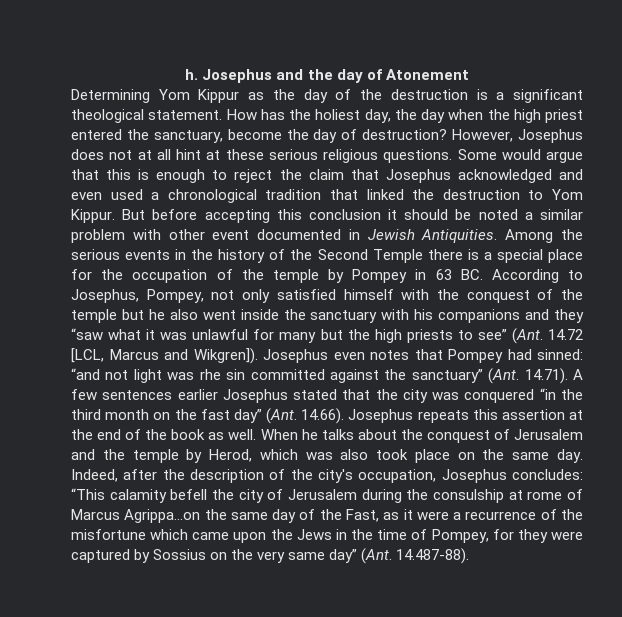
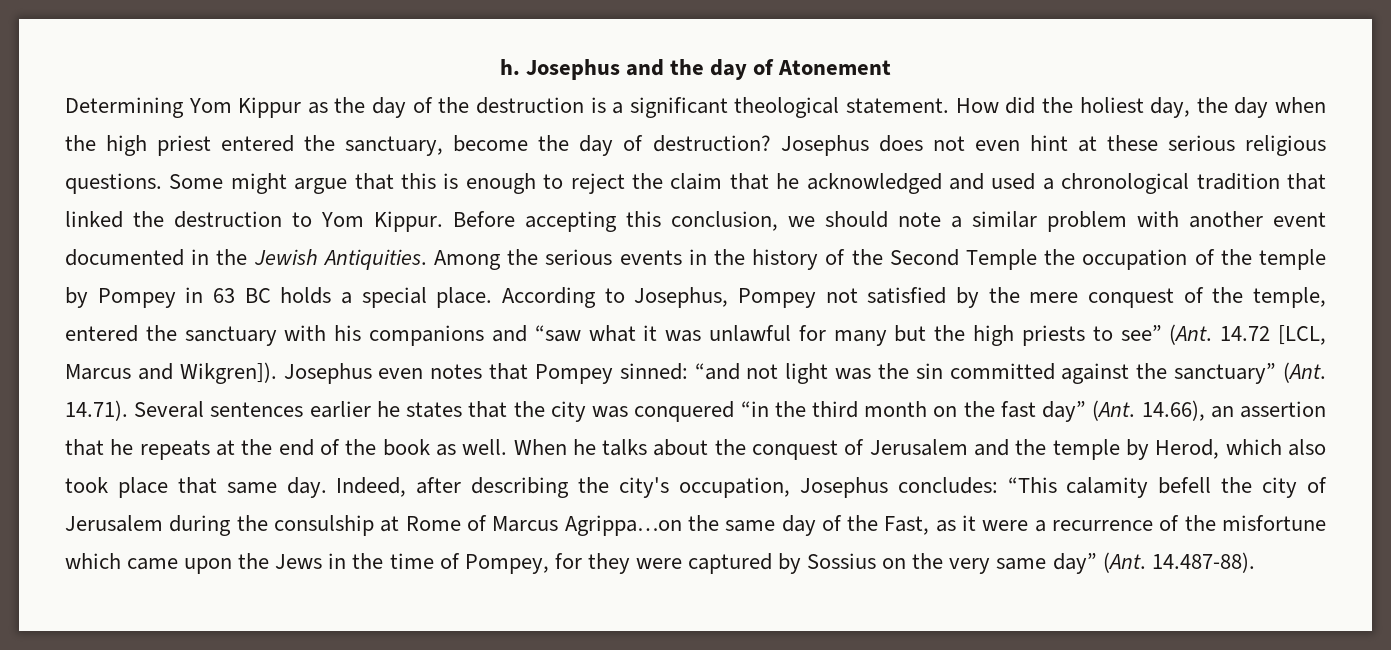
- How has the holiest day, the day when the high priest entered the sanctuary, become the day of destruction?
+ How did the holiest day, the day when the high priest entered the sanctuary, become the day of destruction?
- However, Josephus does not at all hint at these serious religious questions.
+ Josephus does not even hint at these serious religious questions.
- Some would argue that this is enough to reject the claim that Josephus acknowledged and even used a chronological tradition that linked the destruction to Yom Kippur.
+ Some might argue that this is enough to reject the claim that he acknowledged and used a chronological tradition that linked the destruction to Yom Kippur.
- But before accepting this conclusion it should be noted a similar problem with other event documented in Jewish Antiquities.
+ Before accepting this conclusion, we should note a similar problem with another event documented in the Jewish Antiquities.
- Among the serious events in the history of the Second Temple there is a special place for the occupation of the temple by Pompey in 63 BC. According to Josephus, Pompey, not only satisfied himself with the conquest of the temple but he also went inside the sanctuary with his companions and they “saw what it was unlawful for many but the high priests to see” (Ant. 14.72 [LCL, Marcus and Wikgren]).
+ Among the serious events in the history of the Second Temple the occupation of the temple by Pompey in 63 BC holds a special place. According to Josephus, Pompey not satisfied by the mere conquest of the temple, entered the sanctuary with his companions and “saw what it was unlawful for many but the high priests to see” (Ant. 14.72 [LCL, Marcus and Wikgren]).
- Josephus even notes that Pompey had sinned: “and not light was rhe sin committed against the sanctuary” (Ant. 14.71). A few sentences earlier Josephus stated that the city was conquered “in the third month on the fast day” (Ant. 14.66). Josephus repeats this assertion at the end of the book as well.
+ Josephus even notes that Pompey sinned: “and not light was the sin committed against the sanctuary” (Ant. 14.71). Several sentences earlier he states that the city was conquered “in the third month on the fast day” (Ant. 14.66), an assertion that he repeats at the end of the book as well.
- When he talks about the conquest of Jerusalem and the temple by Herod, which was also took place on the same day.
+ When he talks about the conquest of Jerusalem and the temple by Herod, which also took place that same day.
- Indeed, after the description of the city's occupation, Josephus concludes: “This calamity befell the city of Jerusalem during the consulship at rome of Marcus Agrippa…on the same day of the Fast, as it were a recurrence of the misfortune which came upon the Jews in the time of Pompey, for they were captured by Sossius on the very same day” (Ant. 14.487-88).
+ Indeed, after describing the city's occupation, Josephus concludes: “This calamity befell the city of Jerusalem during the consulship at Rome of Marcus Agrippa…on the same day of the Fast, as it were a recurrence of the misfortune which came upon the Jews in the time of Pompey, for they were captured by Sossius on the very same day” (Ant. 14.487-88).

